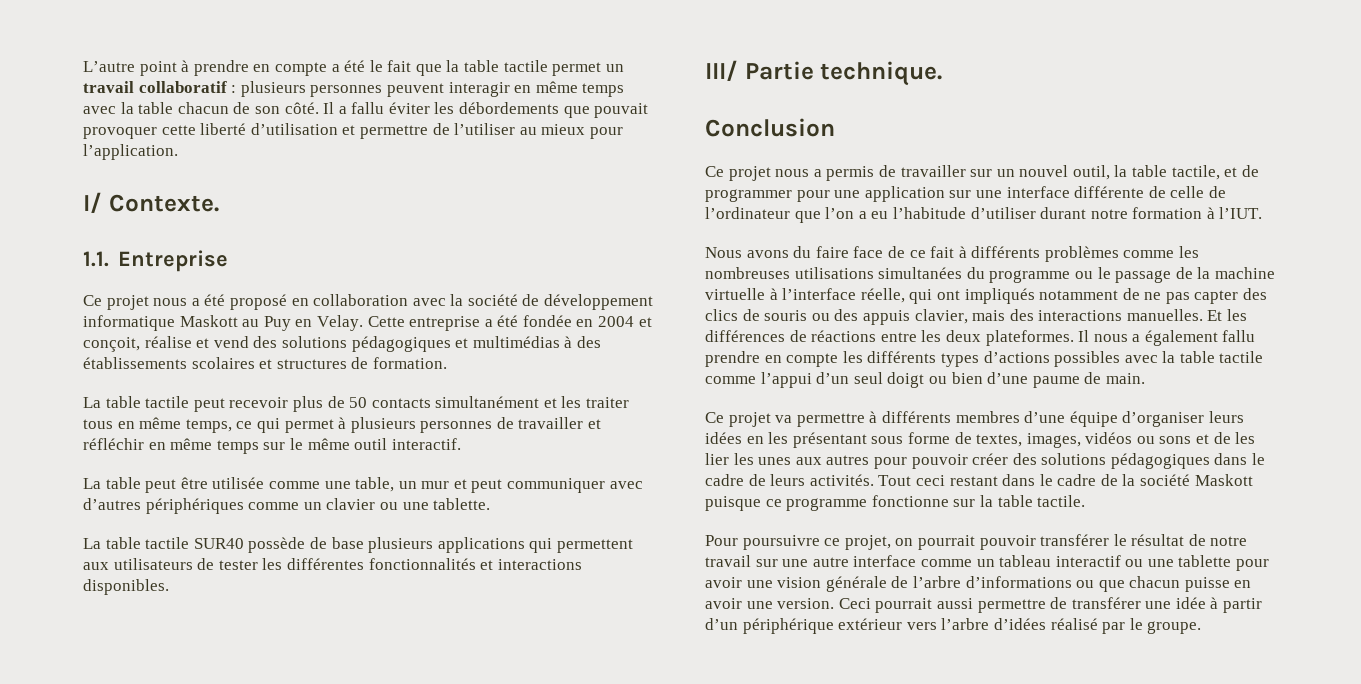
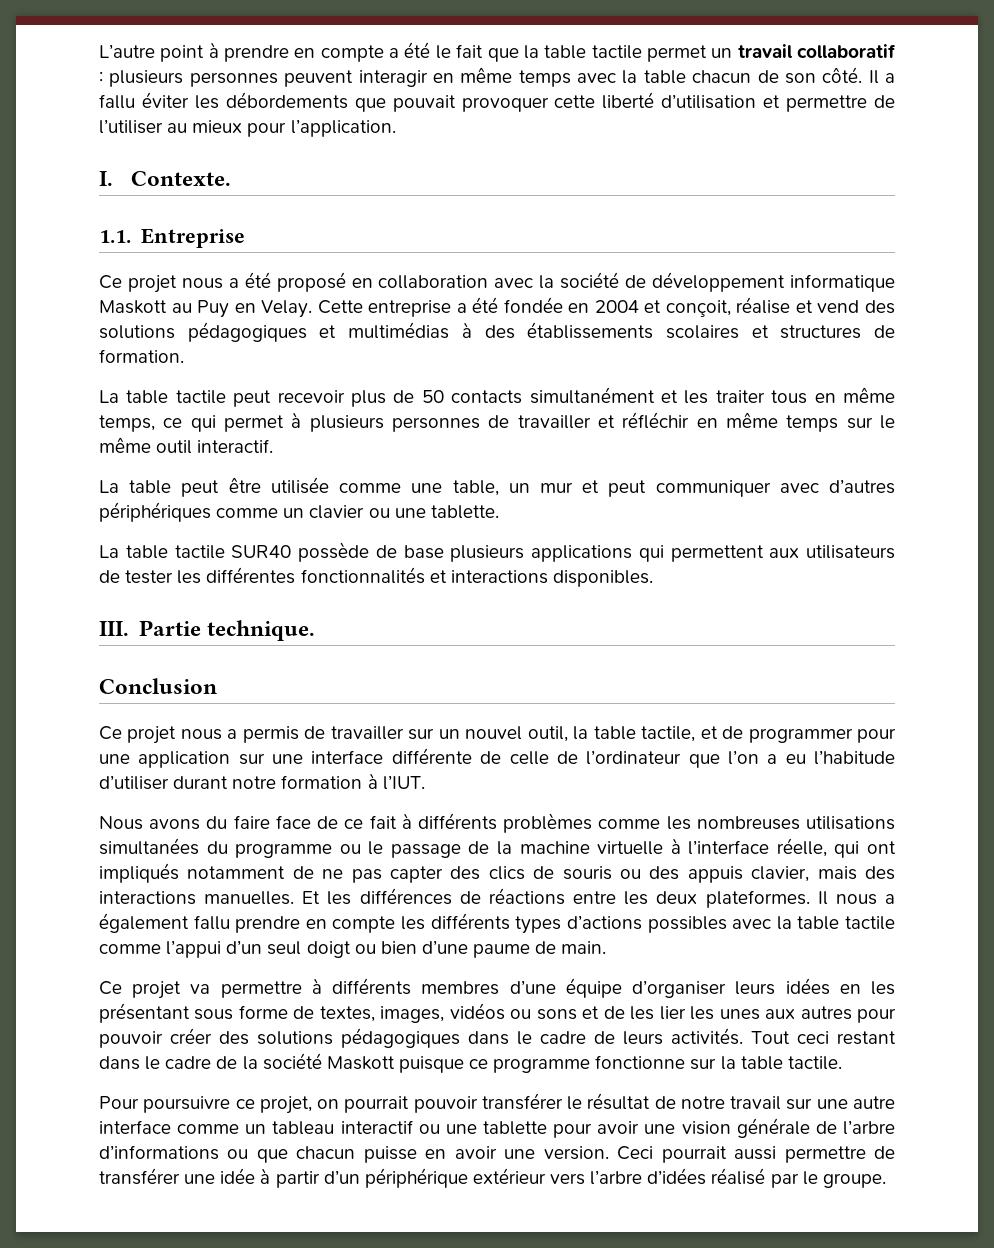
- I/ Contexte.
+ I. Contexte.
- III/ Partie technique.
+ III. Partie technique.

